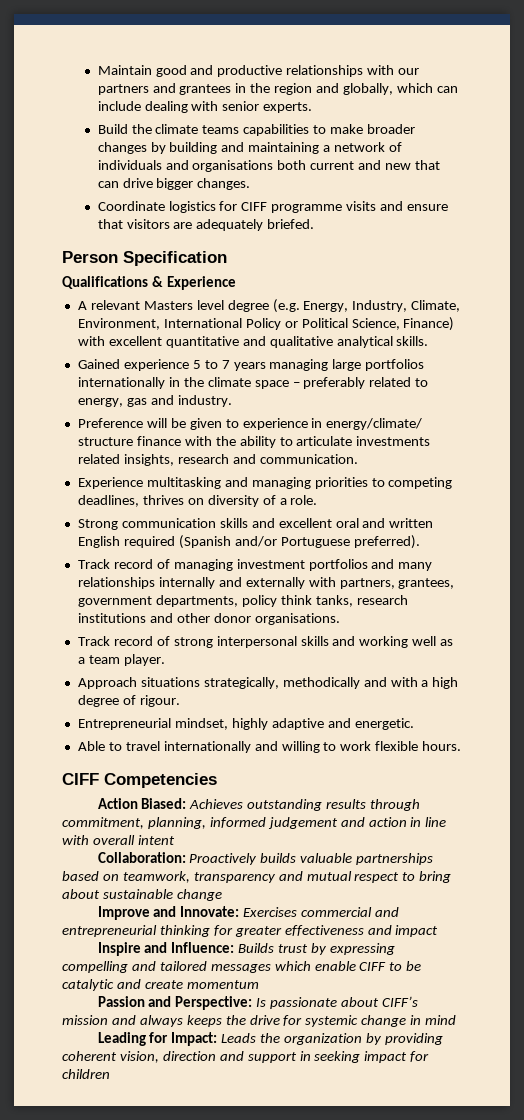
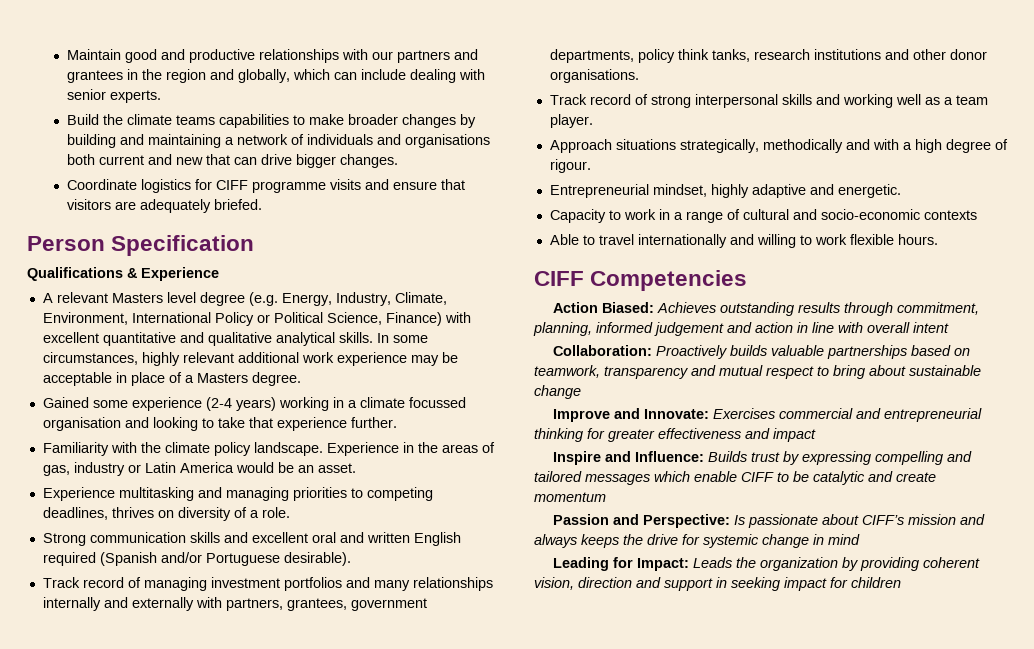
- A relevant Masters level degree (e.g. Energy, Industry, Climate, Environment, International Policy or Political Science, Finance) with excellent quantitative and qualitative analytical skills.
- Gained experience 5 to 7 years managing large portfolios internationally in the climate space – preferably related to energy, gas and industry.
- Preference will be given to experience in energy/climate/ structure finance with the ability to articulate investments related insights, research and communication.
+ A relevant Masters level degree (e.g. Energy, Industry, Climate, Environment, International Policy or Political Science, Finance) with excellent quantitative and qualitative analytical skills. In some circumstances, highly relevant additional work experience may be acceptable in place of a Masters degree.
+ Gained some experience (2-4 years) working in a climate focussed organisation and looking to take that experience further.
+ Familiarity with the climate policy landscape. Experience in the areas of gas, industry or Latin America would be an asset.
- Strong communication skills and excellent oral and written English required (Spanish and/or Portuguese preferred).
+ Strong communication skills and excellent oral and written English required (Spanish and/or Portuguese desirable).
+ Capacity to work in a range of cultural and socio-economic contexts

